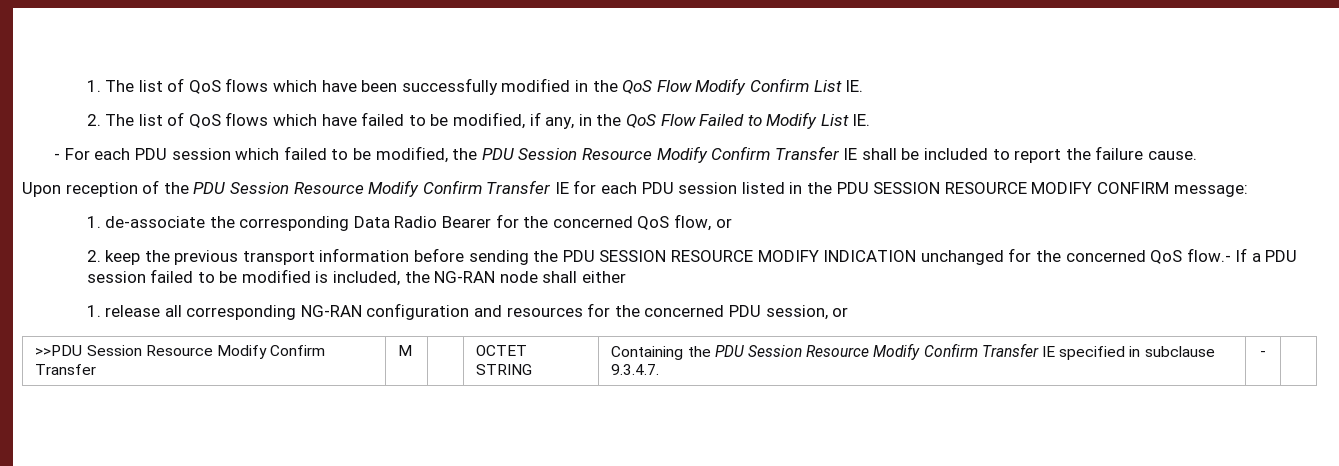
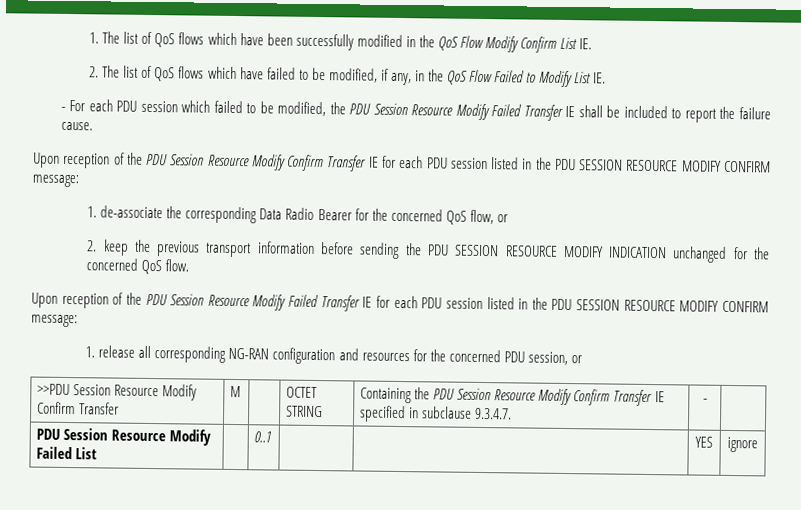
- - For each PDU session which failed to be modified, the PDU Session Resource Modify Confirm Transfer IE shall be included to report the failure cause.
+ - For each PDU session which failed to be modified, the PDU Session Resource Modify Failed Transfer IE shall be included to report the failure cause.
- 2. keep the previous transport information before sending the PDU SESSION RESOURCE MODIFY INDICATION unchanged for the concerned QoS flow.- If a PDU session failed to be modified is included, the NG-RAN node shall either
+ 2. keep the previous transport information before sending the PDU SESSION RESOURCE MODIFY INDICATION unchanged for the concerned QoS flow.
+ Upon reception of the PDU Session Resource Modify Failed Transfer IE for each PDU session listed in the PDU SESSION RESOURCE MODIFY CONFIRM message:
+ PDU Session Resource Modify Failed List | | 0..1 | | | YES | ignore

